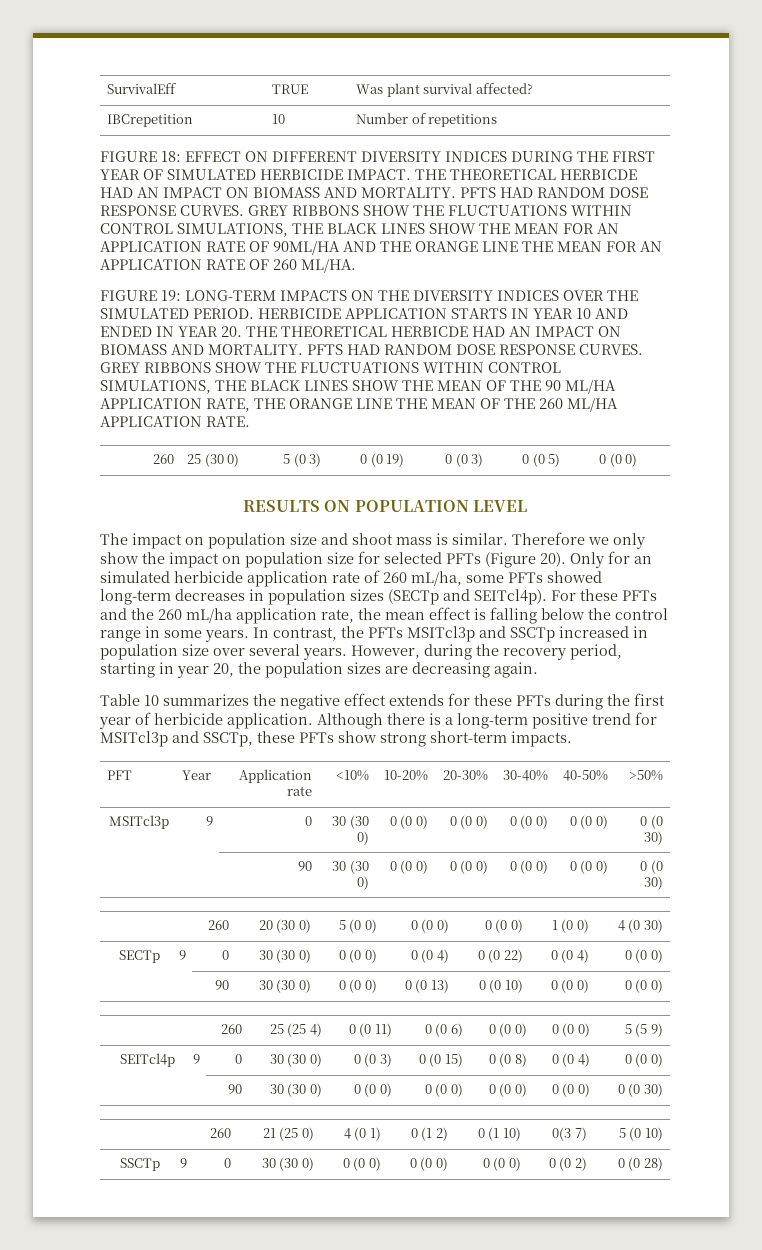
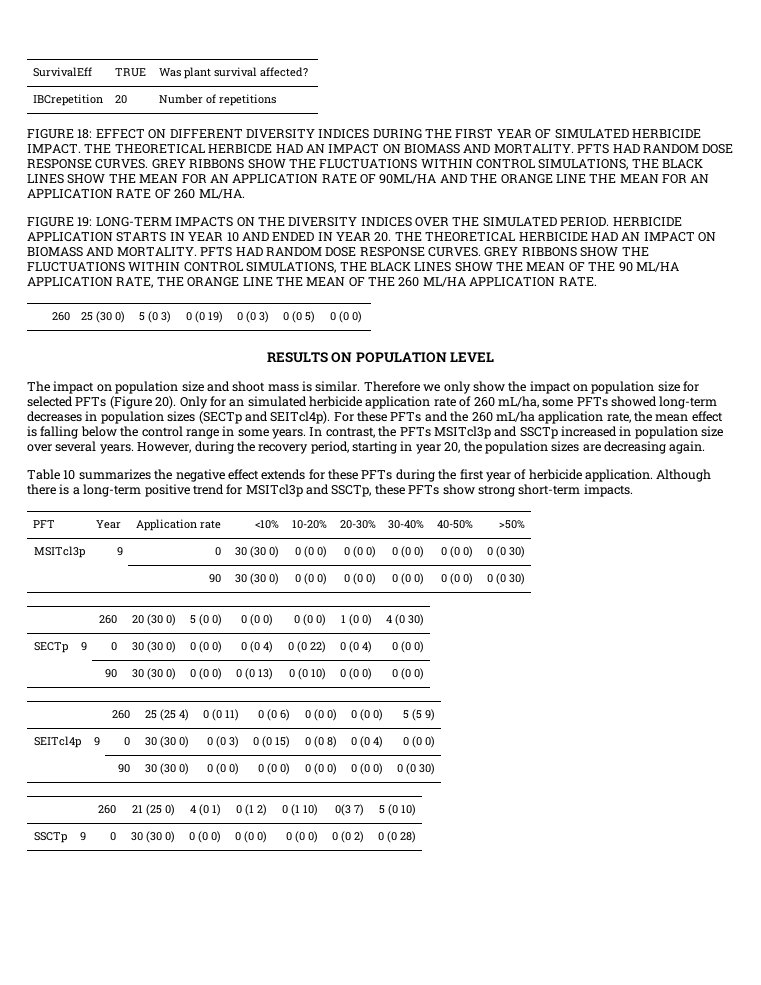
- IBCrepetition | 10 | Number of repetitions
+ IBCrepetition | 20 | Number of repetitions
- HERBICIDE APPLICATION STARTS IN YEAR 10 AND ENDED IN YEAR 20. THE THEORETICAL HERBICDE HAD AN IMPACT ON BIOMASS AND MORTALITY.
+ HERBICIDE APPLICATION STARTS IN YEAR 10 AND ENDED IN YEAR 20. THE THEORETICAL HERBICIDE HAD AN IMPACT ON BIOMASS AND MORTALITY.

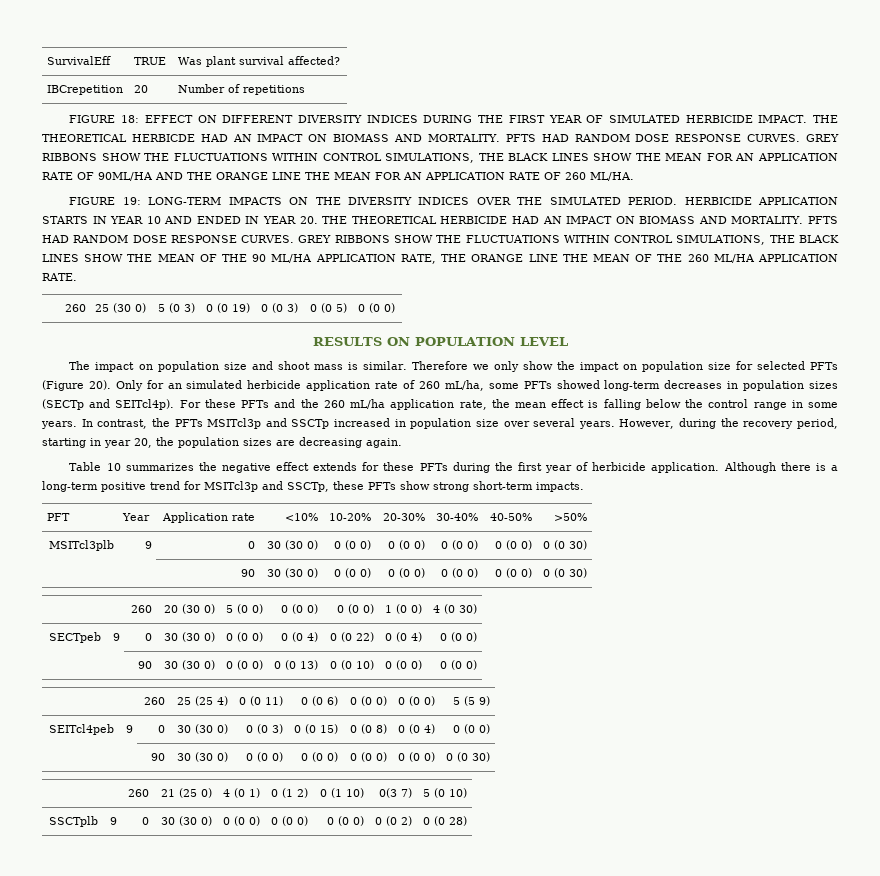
- MSITcl3p | 9 | 0 | 30 (30 0) | 0 (0 0) | 0 (0 0) | 0 (0 0) | 0 (0 0) | 0 (0 30)
+ MSITcl3plb | 9 | 0 | 30 (30 0) | 0 (0 0) | 0 (0 0) | 0 (0 0) | 0 (0 0) | 0 (0 30)
- SECTp | 9 | 0 | 30 (30 0) | 0 (0 0) | 0 (0 4) | 0 (0 22) | 0 (0 4) | 0 (0 0)
+ SECTpeb | 9 | 0 | 30 (30 0) | 0 (0 0) | 0 (0 4) | 0 (0 22) | 0 (0 4) | 0 (0 0)
- SEITcl4p | 9 | 0 | 30 (30 0) | 0 (0 3) | 0 (0 15) | 0 (0 8) | 0 (0 4) | 0 (0 0)
+ SEITcl4peb | 9 | 0 | 30 (30 0) | 0 (0 3) | 0 (0 15) | 0 (0 8) | 0 (0 4) | 0 (0 0)
- SSCTp | 9 | 0 | 30 (30 0) | 0 (0 0) | 0 (0 0) | 0 (0 0) | 0 (0 2) | 0 (0 28)
+ SSCTplb | 9 | 0 | 30 (30 0) | 0 (0 0) | 0 (0 0) | 0 (0 0) | 0 (0 2) | 0 (0 28)

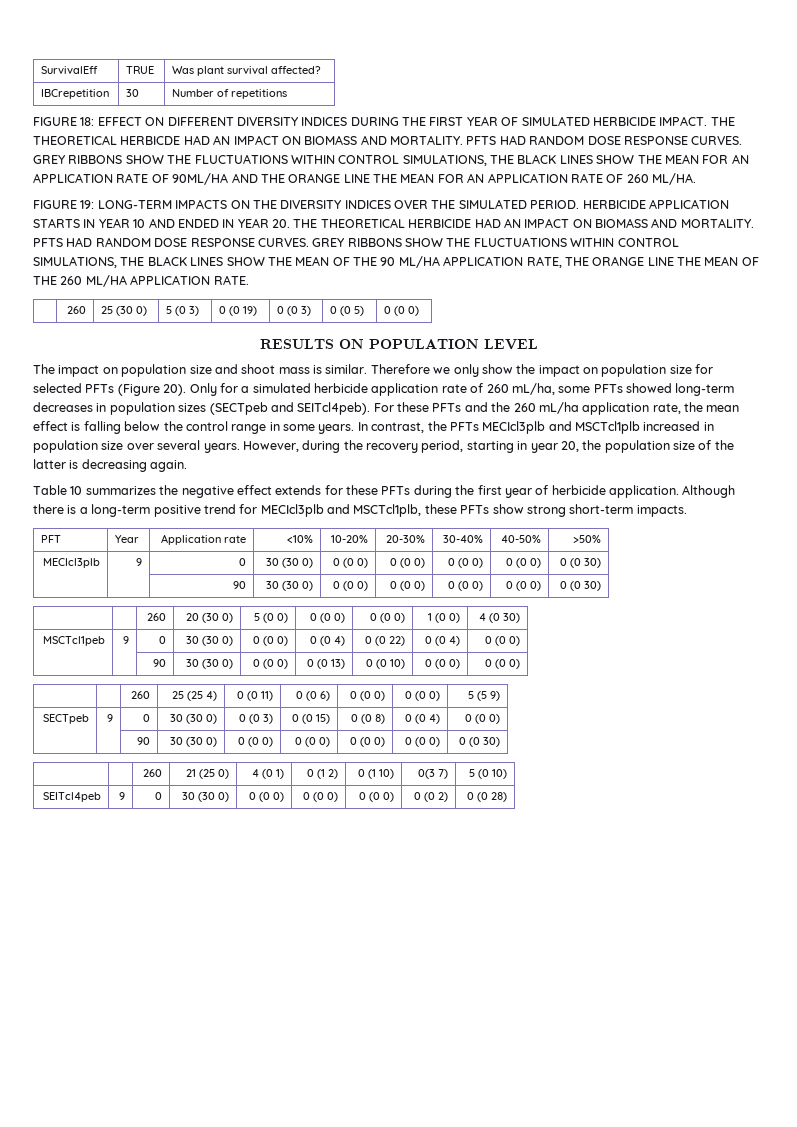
- IBCrepetition | 20 | Number of repetitions
+ IBCrepetition | 30 | Number of repetitions
- Only for an simulated herbicide application rate of 260 mL/ha, some PFTs showed long-term decreases in population sizes (SECTp and SEITcl4p).
+ Only for a simulated herbicide application rate of 260 mL/ha, some PFTs showed long-term decreases in population sizes (SECTpeb and SEITcl4peb).
- In contrast, the PFTs MSITcl3p and SSCTp increased in population size over several years.
+ In contrast, the PFTs MECIcl3plb and MSCTcl1plb increased in population size over several years.
- However, during the recovery period, starting in year 20, the population sizes are decreasing again.
+ However, during the recovery period, starting in year 20, the population size of the latter is decreasing again.
- Although there is a long-term positive trend for MSITcl3p and SSCTp, these PFTs show strong short-term impacts.
+ Although there is a long-term positive trend for MECIcl3plb and MSCTcl1plb, these PFTs show strong short-term impacts.
- MSITcl3plb | 9 | 0 | 30 (30 0) | 0 (0 0) | 0 (0 0) | 0 (0 0) | 0 (0 0) | 0 (0 30)
+ MECIcl3plb | 9 | 0 | 30 (30 0) | 0 (0 0) | 0 (0 0) | 0 (0 0) | 0 (0 0) | 0 (0 30)
- SECTpeb | 9 | 0 | 30 (30 0) | 0 (0 0) | 0 (0 4) | 0 (0 22) | 0 (0 4) | 0 (0 0)
+ MSCTcl1peb | 9 | 0 | 30 (30 0) | 0 (0 0) | 0 (0 4) | 0 (0 22) | 0 (0 4) | 0 (0 0)
- SEITcl4peb | 9 | 0 | 30 (30 0) | 0 (0 3) | 0 (0 15) | 0 (0 8) | 0 (0 4) | 0 (0 0)
+ SECTpeb | 9 | 0 | 30 (30 0) | 0 (0 3) | 0 (0 15) | 0 (0 8) | 0 (0 4) | 0 (0 0)
- SSCTplb | 9 | 0 | 30 (30 0) | 0 (0 0) | 0 (0 0) | 0 (0 0) | 0 (0 2) | 0 (0 28)
+ SEITcl4peb | 9 | 0 | 30 (30 0) | 0 (0 0) | 0 (0 0) | 0 (0 0) | 0 (0 2) | 0 (0 28)

